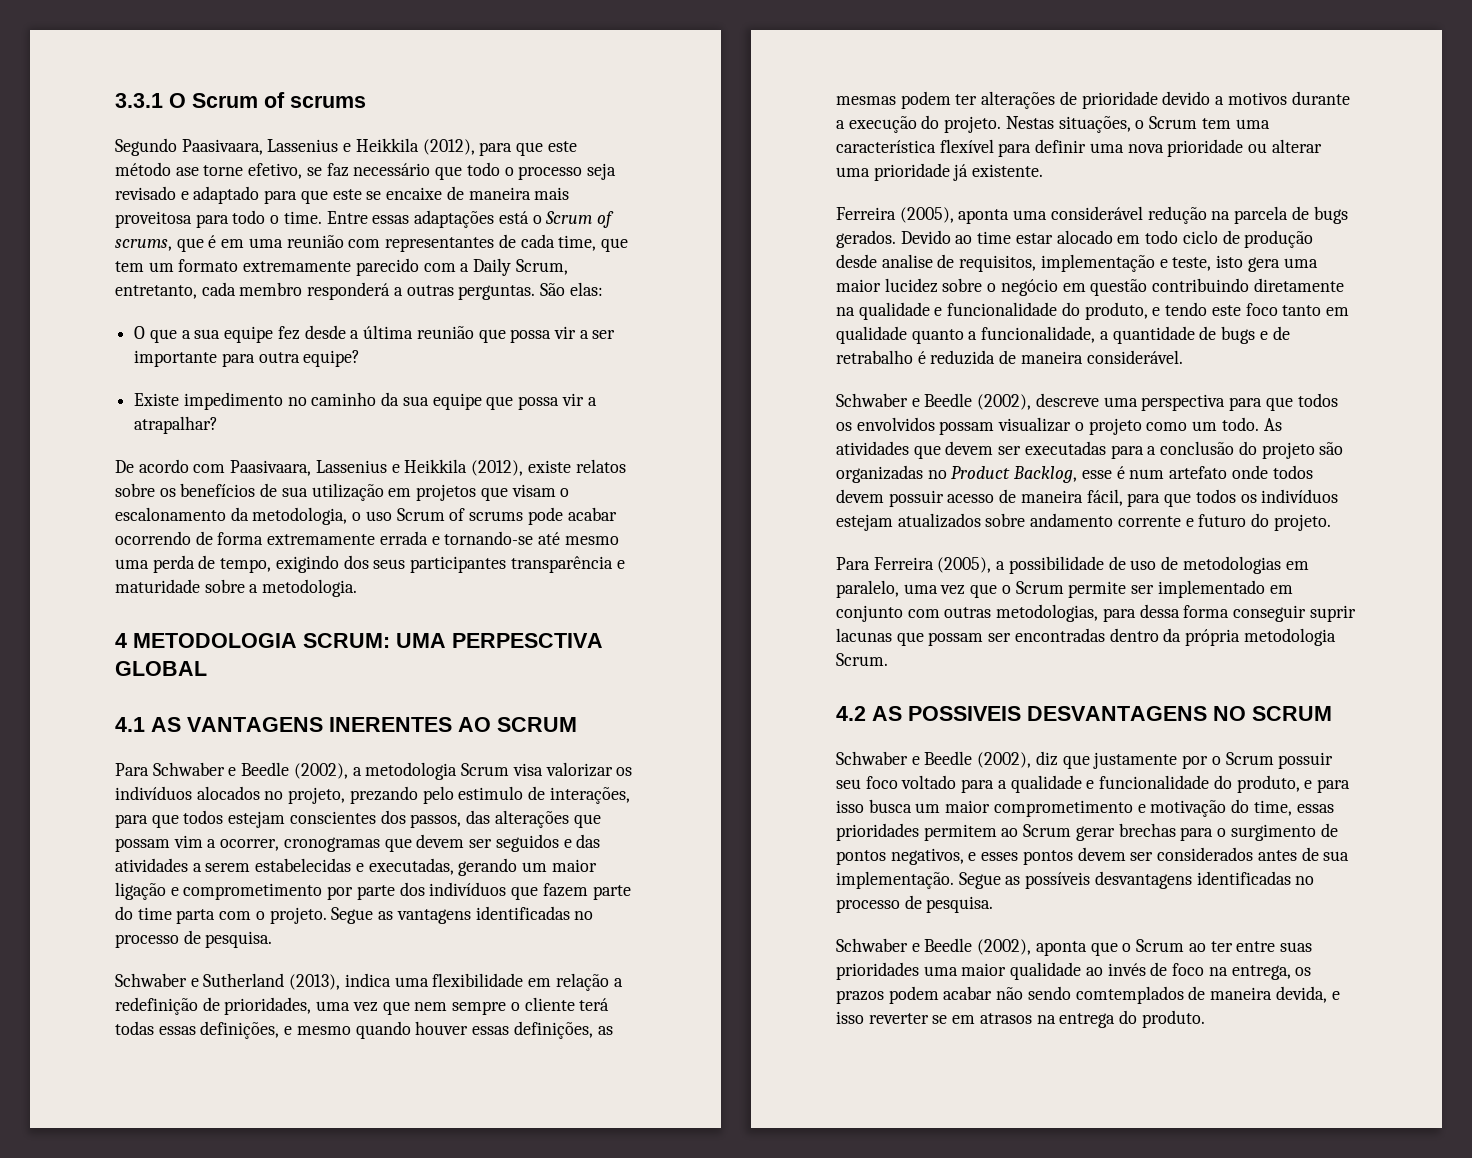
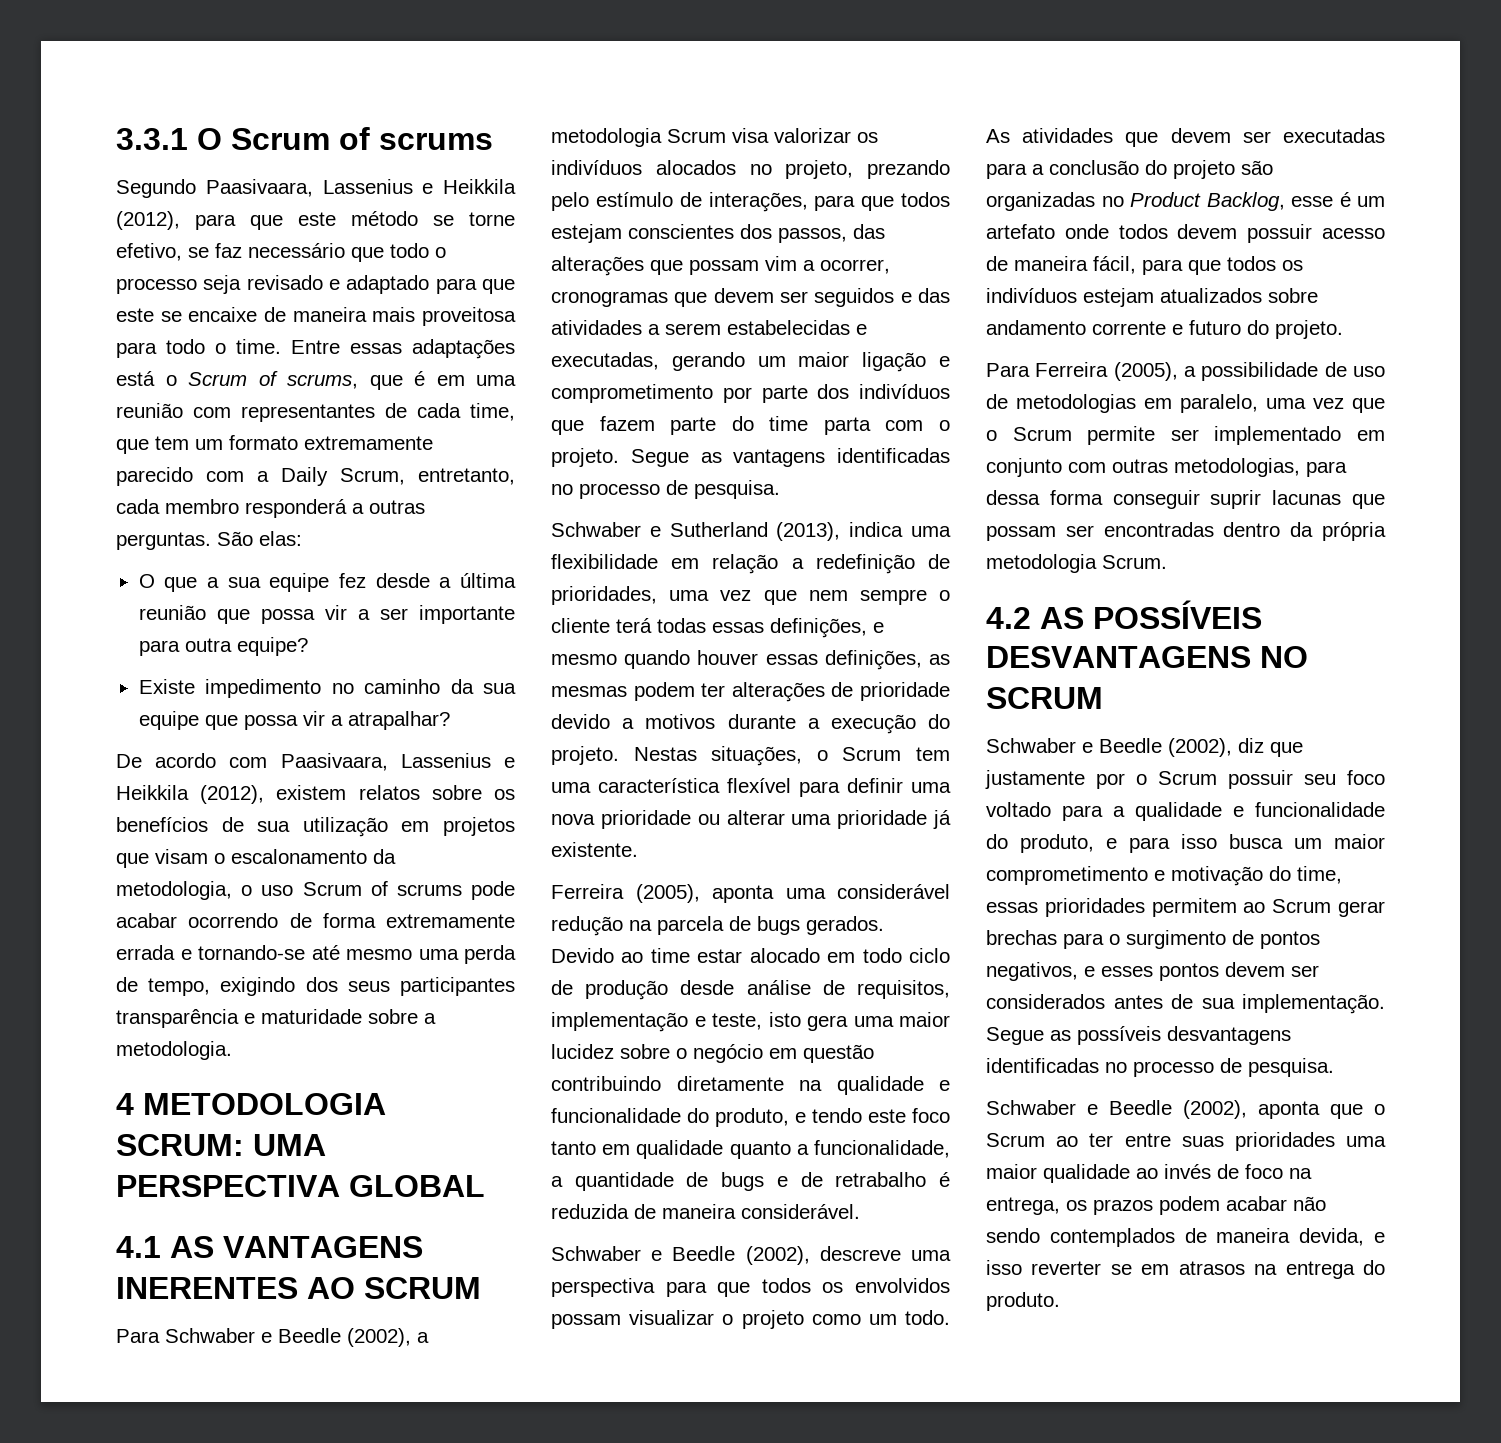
- Segundo Paasivaara, Lassenius e Heikkila (2012), para que este método ase torne efetivo, se faz necessário que todo o processo seja revisado e adaptado para que este se encaixe de maneira mais proveitosa para todo o time.
+ Segundo Paasivaara, Lassenius e Heikkila (2012), para que este método se torne efetivo, se faz necessário que todo o processo seja revisado e adaptado para que este se encaixe de maneira mais proveitosa para todo o time.
- De acordo com Paasivaara, Lassenius e Heikkila (2012), existe relatos sobre os benefícios de sua utilização em projetos que visam o escalonamento da metodologia, o uso Scrum of scrums pode acabar ocorrendo de forma extremamente errada e tornando-se até mesmo uma perda de tempo, exigindo dos seus participantes transparência e maturidade sobre a metodologia.
+ De acordo com Paasivaara, Lassenius e Heikkila (2012), existem relatos sobre os benefícios de sua utilização em projetos que visam o escalonamento da metodologia, o uso Scrum of scrums pode acabar ocorrendo de forma extremamente errada e tornando-se até mesmo uma perda de tempo, exigindo dos seus participantes transparência e maturidade sobre a metodologia.
- 4 METODOLOGIA SCRUM: UMA PERPESCTIVA GLOBAL
+ 4 METODOLOGIA SCRUM: UMA PERSPECTIVA GLOBAL
- Para Schwaber e Beedle (2002), a metodologia Scrum visa valorizar os indivíduos alocados no projeto, prezando pelo estimulo de interações, para que todos estejam conscientes dos passos, das alterações que possam vim a ocorrer, cronogramas que devem ser seguidos e das atividades a serem estabelecidas e executadas, gerando um maior ligação e comprometimento por parte dos indivíduos que fazem parte do time parta com o projeto.
+ Para Schwaber e Beedle (2002), a metodologia Scrum visa valorizar os indivíduos alocados no projeto, prezando pelo estímulo de interações, para que todos estejam conscientes dos passos, das alterações que possam vim a ocorrer, cronogramas que devem ser seguidos e das atividades a serem estabelecidas e executadas, gerando um maior ligação e comprometimento por parte dos indivíduos que fazem parte do time parta com o projeto.
- Devido ao time estar alocado em todo ciclo de produção desde analise de requisitos, implementação e teste, isto gera uma maior lucidez sobre o negócio em questão contribuindo diretamente na qualidade e funcionalidade do produto, e tendo este foco tanto em qualidade quanto a funcionalidade, a quantidade de bugs e de retrabalho é reduzida de maneira considerável.
+ Devido ao time estar alocado em todo ciclo de produção desde análise de requisitos, implementação e teste, isto gera uma maior lucidez sobre o negócio em questão contribuindo diretamente na qualidade e funcionalidade do produto, e tendo este foco tanto em qualidade quanto a funcionalidade, a quantidade de bugs e de retrabalho é reduzida de maneira considerável.
- As atividades que devem ser executadas para a conclusão do projeto são organizadas no Product Backlog, esse é num artefato onde todos devem possuir acesso de maneira fácil, para que todos os indivíduos estejam atualizados sobre andamento corrente e futuro do projeto.
+ As atividades que devem ser executadas para a conclusão do projeto são organizadas no Product Backlog, esse é um artefato onde todos devem possuir acesso de maneira fácil, para que todos os indivíduos estejam atualizados sobre andamento corrente e futuro do projeto.
- 4.2 AS POSSIVEIS DESVANTAGENS NO SCRUM
+ 4.2 AS POSSÍVEIS DESVANTAGENS NO SCRUM
- Schwaber e Beedle (2002), aponta que o Scrum ao ter entre suas prioridades uma maior qualidade ao invés de foco na entrega, os prazos podem acabar não sendo comtemplados de maneira devida, e isso reverter se em atrasos na entrega do produto.
+ Schwaber e Beedle (2002), aponta que o Scrum ao ter entre suas prioridades uma maior qualidade ao invés de foco na entrega, os prazos podem acabar não sendo contemplados de maneira devida, e isso reverter se em atrasos na entrega do produto.

